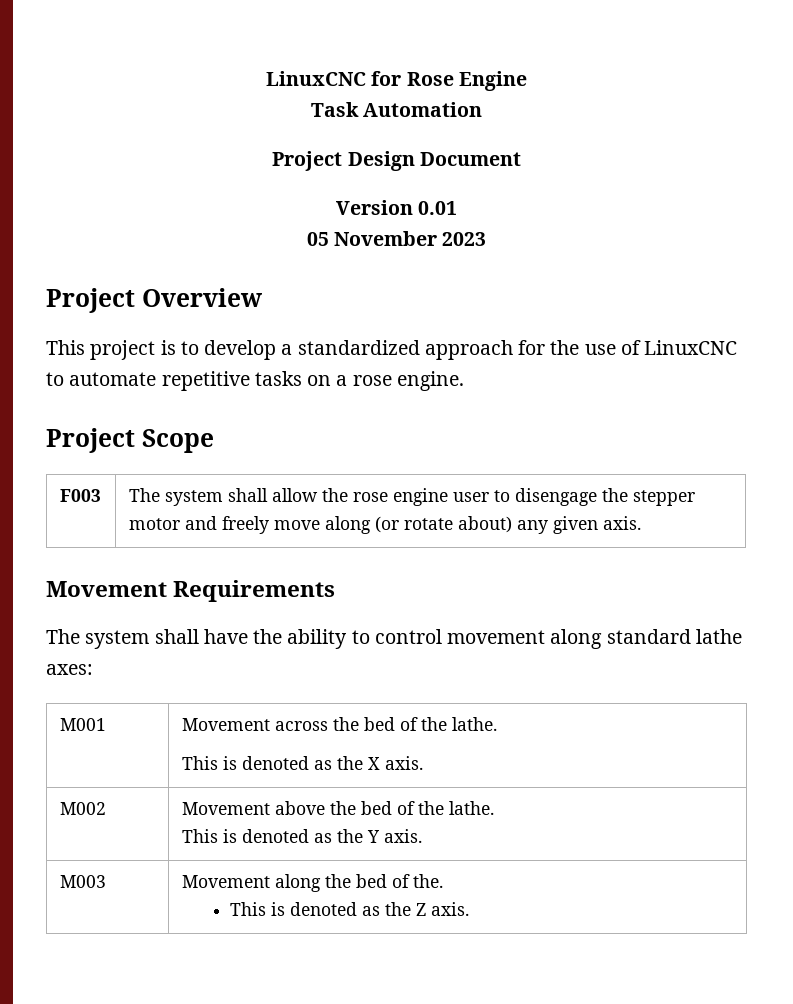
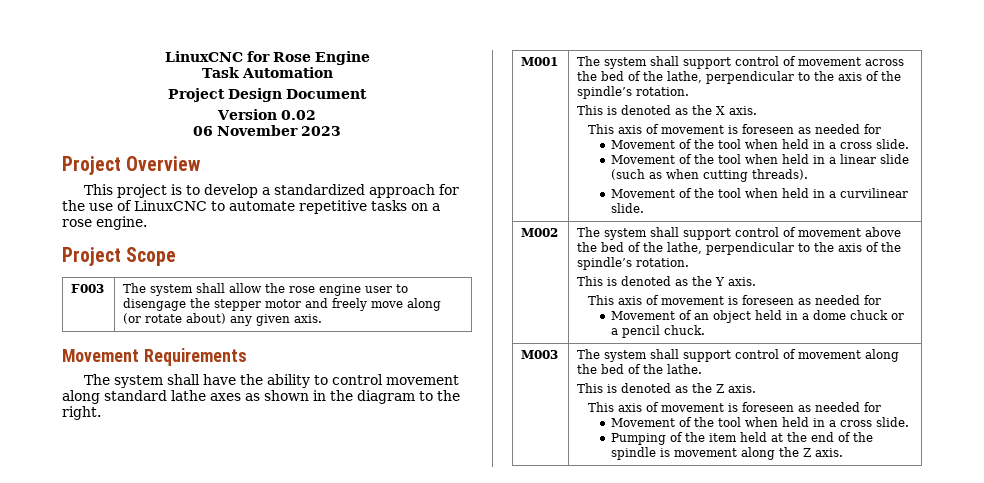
- Version 0.01
- 05 November 2023
+ Version 0.02
+ 06 November 2023
- The system shall have the ability to control movement along standard lathe axes:
- M001 | Movement across the bed of the lathe.
+ The system shall have the ability to control movement along standard lathe axes as shown in the diagram to the right.
+ M001 | The system shall support control of movement across the bed of the lathe, perpendicular to the axis of the spindle’s rotation.
  This is denoted as the X axis.
- M002 | Movement above the bed of the lathe.
+ This axis of movement is foreseen as needed for
+ Movement of the tool when held in a cross slide.
+ Movement of the tool when held in a linear slide (such as when cutting threads).
+ Movement of the tool when held in a curvilinear slide.
+ M002 | The system shall support control of movement above the bed of the lathe, perpendicular to the axis of the spindle’s rotation.
  This is denoted as the Y axis.
- M003 | Movement along the bed of the.
+ This axis of movement is foreseen as needed for
+ Movement of an object held in a dome chuck or a pencil chuck.
+ M003 | The system shall support control of movement along the bed of the lathe.
  This is denoted as the Z axis.
+ This axis of movement is foreseen as needed for
+ Movement of the tool when held in a cross slide.
+ Pumping of the item held at the end of the spindle is movement along the Z axis.

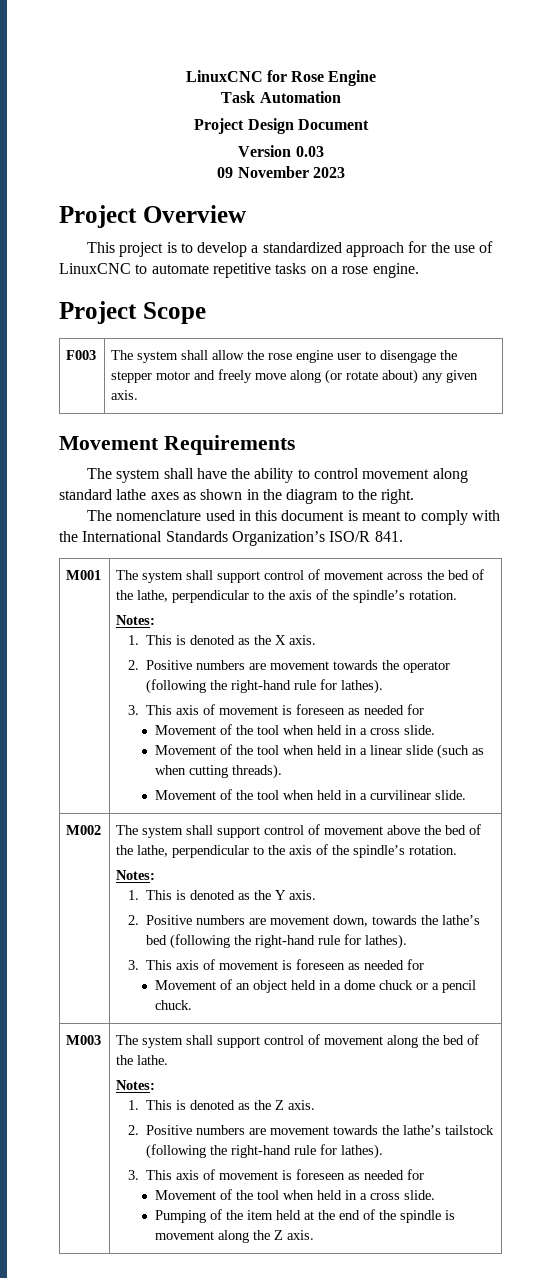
- Version 0.02
- 06 November 2023
+ Version 0.03
+ 09 November 2023
+ The nomenclature used in this document is meant to comply with the International Standards Organization’s ISO/R 841.
  The system shall support control of movement across the bed of the lathe, perpendicular to the axis of the spindle’s rotation.
- This is denoted as the X axis.
- This axis of movement is foreseen as needed for
+ Notes:
+ 1. This is denoted as the X axis.
+ 2. Positive numbers are movement towards the operator (following the right-hand rule for lathes).
+ 3. This axis of movement is foreseen as needed for
  The system shall support control of movement above the bed of the lathe, perpendicular to the axis of the spindle’s rotation.
- This is denoted as the Y axis.
- This axis of movement is foreseen as needed for
+ Notes:
+ 1. This is denoted as the Y axis.
+ 2. Positive numbers are movement down, towards the lathe’s bed (following the right-hand rule for lathes).
+ 3. This axis of movement is foreseen as needed for
  The system shall support control of movement along the bed of the lathe.
- This is denoted as the Z axis.
- This axis of movement is foreseen as needed for
+ Notes:
+ 1. This is denoted as the Z axis.
+ 2. Positive numbers are movement towards the lathe’s tailstock (following the right-hand rule for lathes).
+ 3. This axis of movement is foreseen as needed for

